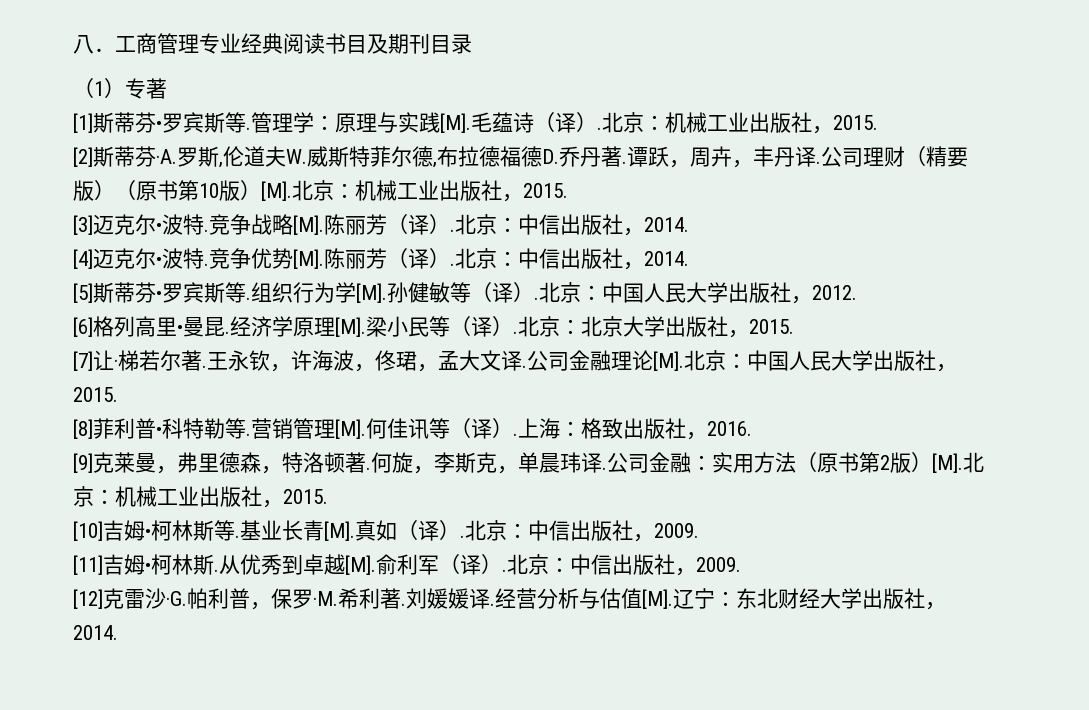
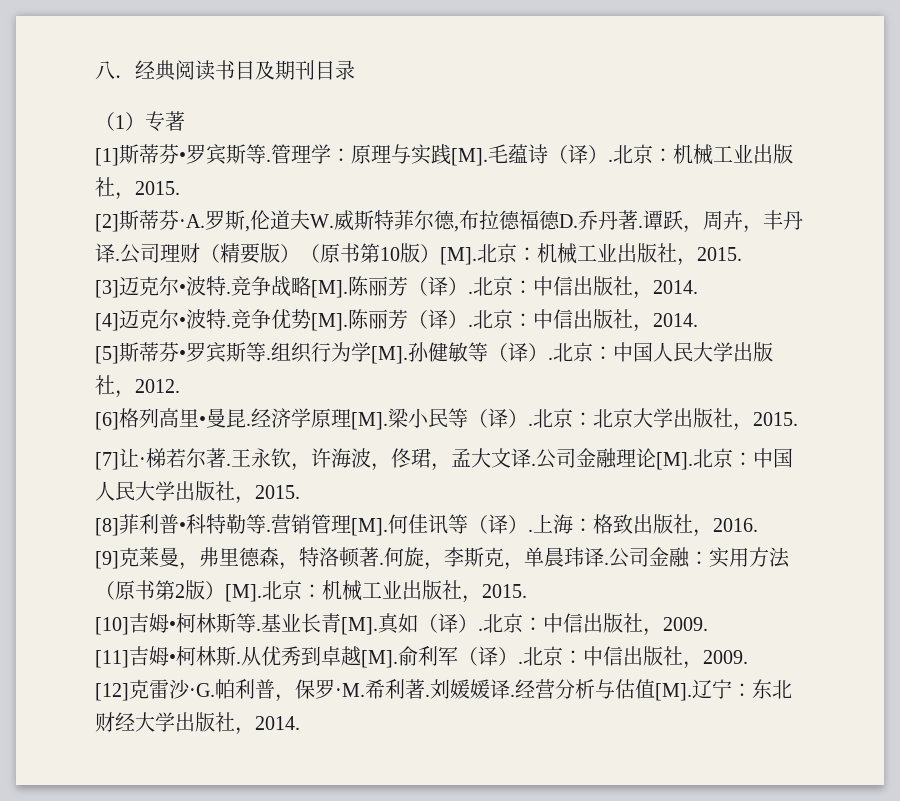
- 八．工商管理专业经典阅读书目及期刊目录
+ 八．经典阅读书目及期刊目录

